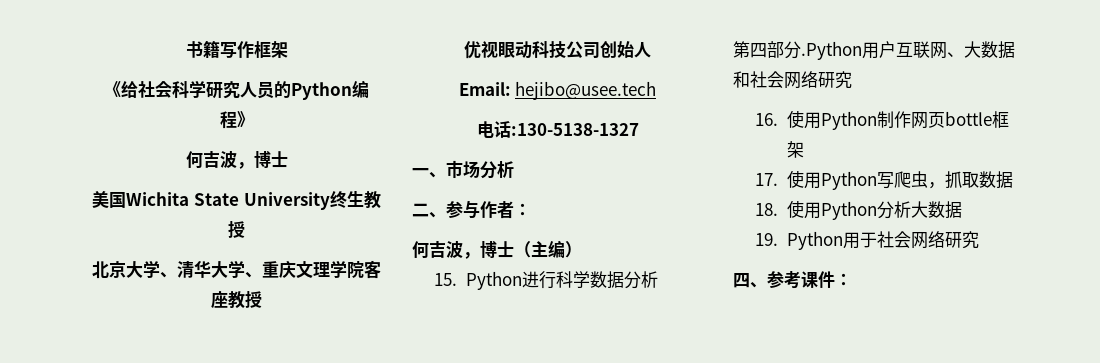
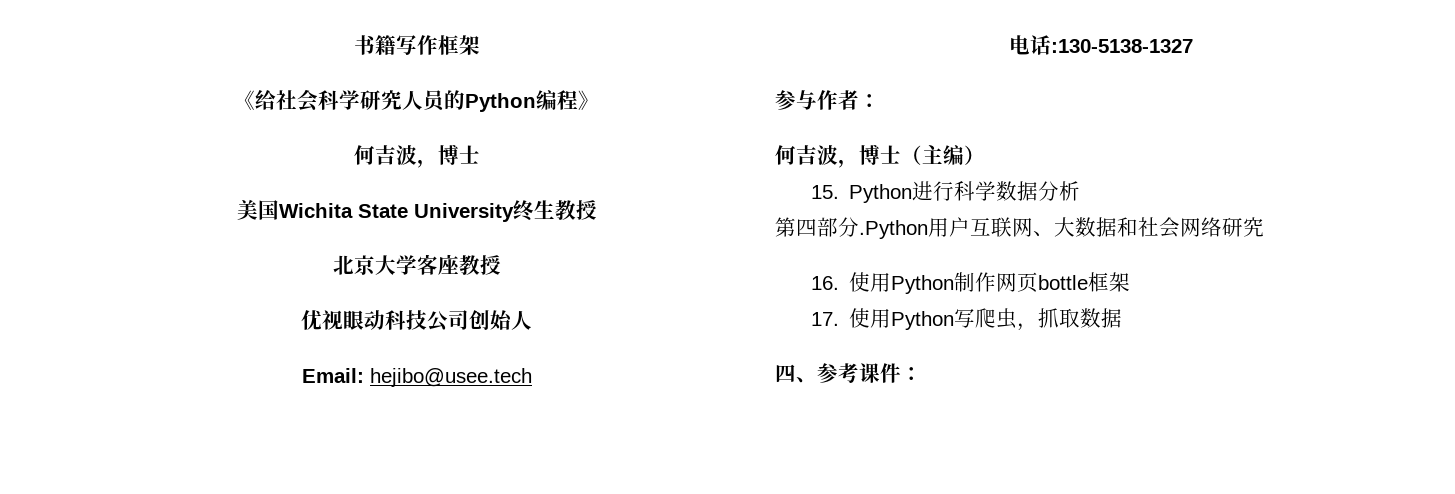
- 北京大学、清华大学、重庆文理学院客座教授
+ 北京大学客座教授
- 一、市场分析
- 二、参与作者：
+ 参与作者：
- 18.使用Python分析大数据
- 19. Python用于社会网络研究

